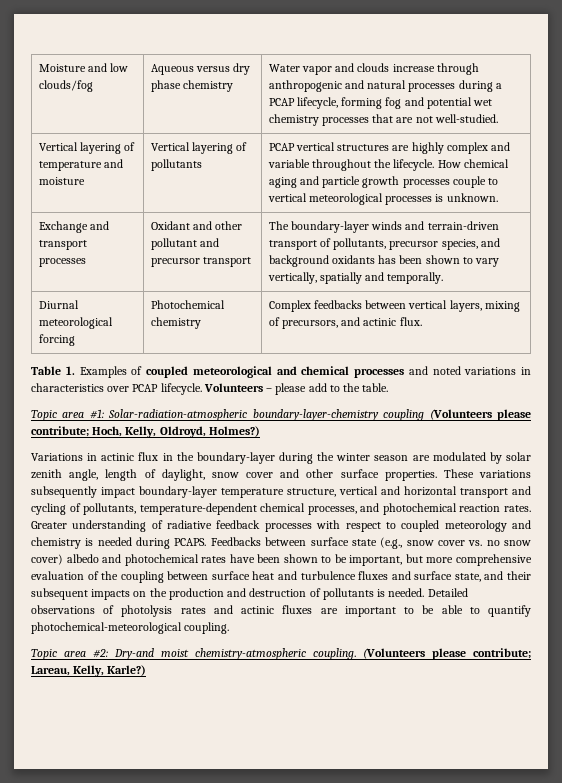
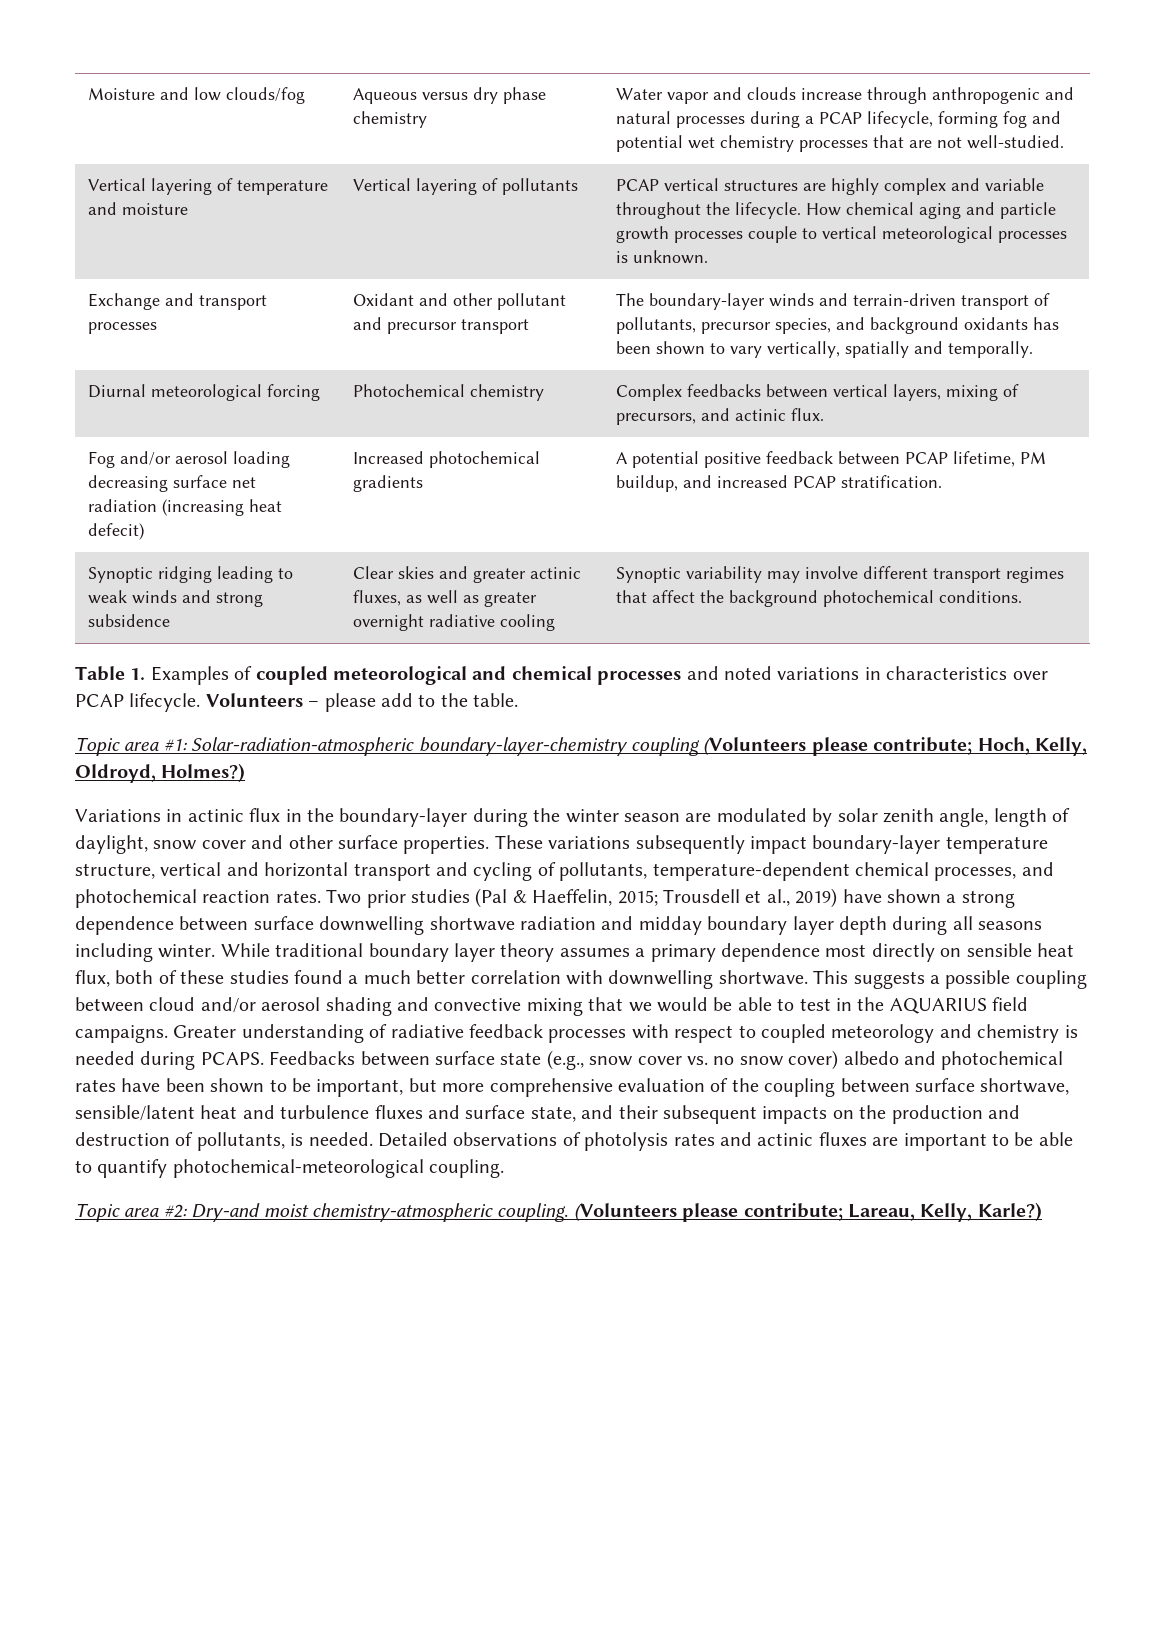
+ Fog and/or aerosol loading decreasing surface net radiation (increasing heat defecit) | Increased photochemical gradients | A potential positive feedback between PCAP lifetime, PM buildup, and increased PCAP stratification.
+ Synoptic ridging leading to weak winds and strong subsidence | Clear skies and greater actinic fluxes, as well as greater overnight radiative cooling | Synoptic variability may involve different transport regimes that affect the background photochemical conditions.
+ Two prior studies (Pal & Haeffelin, 2015; Trousdell et al., 2019) have shown a strong dependence between surface downwelling shortwave radiation and midday boundary layer depth during all seasons including winter. While traditional boundary layer theory assumes a primary dependence most directly on sensible heat flux, both of these studies found a much better correlation with downwelling shortwave. This suggests a possible coupling between cloud and/or aerosol shading and convective mixing that we would be able to test in the AQUARIUS field campaigns.
- Feedbacks between surface state (e.g., snow cover vs. no snow cover) albedo and photochemical rates have been shown to be important, but more comprehensive evaluation of the coupling between surface heat and turbulence fluxes and surface state, and their subsequent impacts on the production and destruction of pollutants is needed.
+ Feedbacks between surface state (e.g., snow cover vs. no snow cover) albedo and photochemical rates have been shown to be important, but more comprehensive evaluation of the coupling between surface shortwave, sensible/latent heat and turbulence fluxes and surface state, and their subsequent impacts on the production and destruction of pollutants, is needed.

